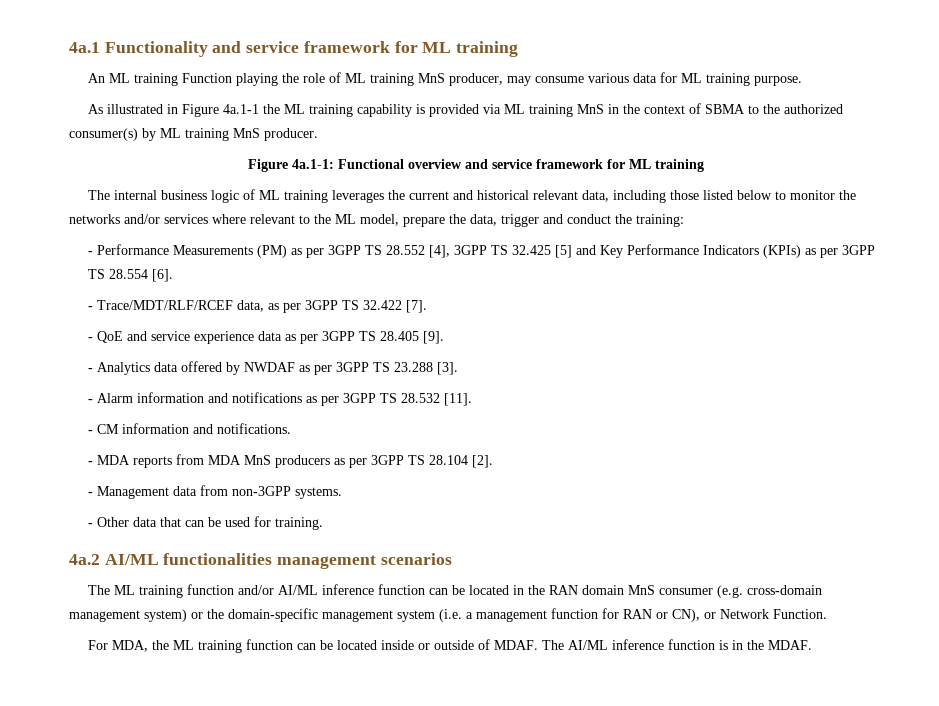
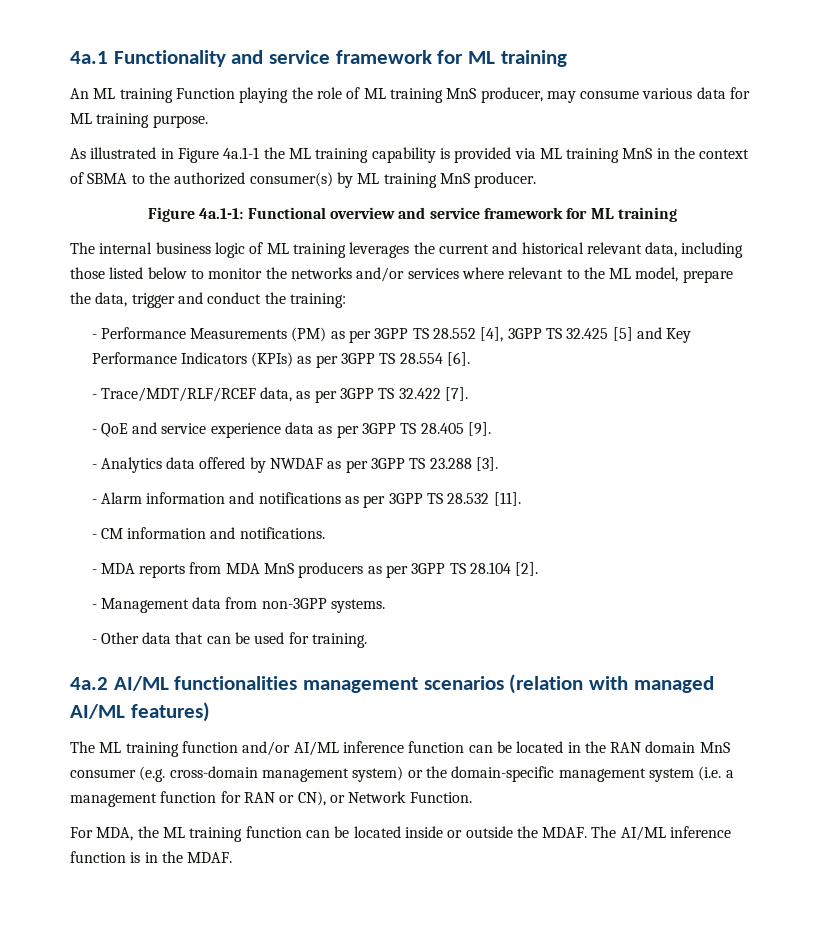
- 4a.2 AI/ML functionalities management scenarios
+ 4a.2 AI/ML functionalities management scenarios (relation with managed AI/ML features)
- For MDA, the ML training function can be located inside or outside of MDAF.
+ For MDA, the ML training function can be located inside or outside the MDAF.

